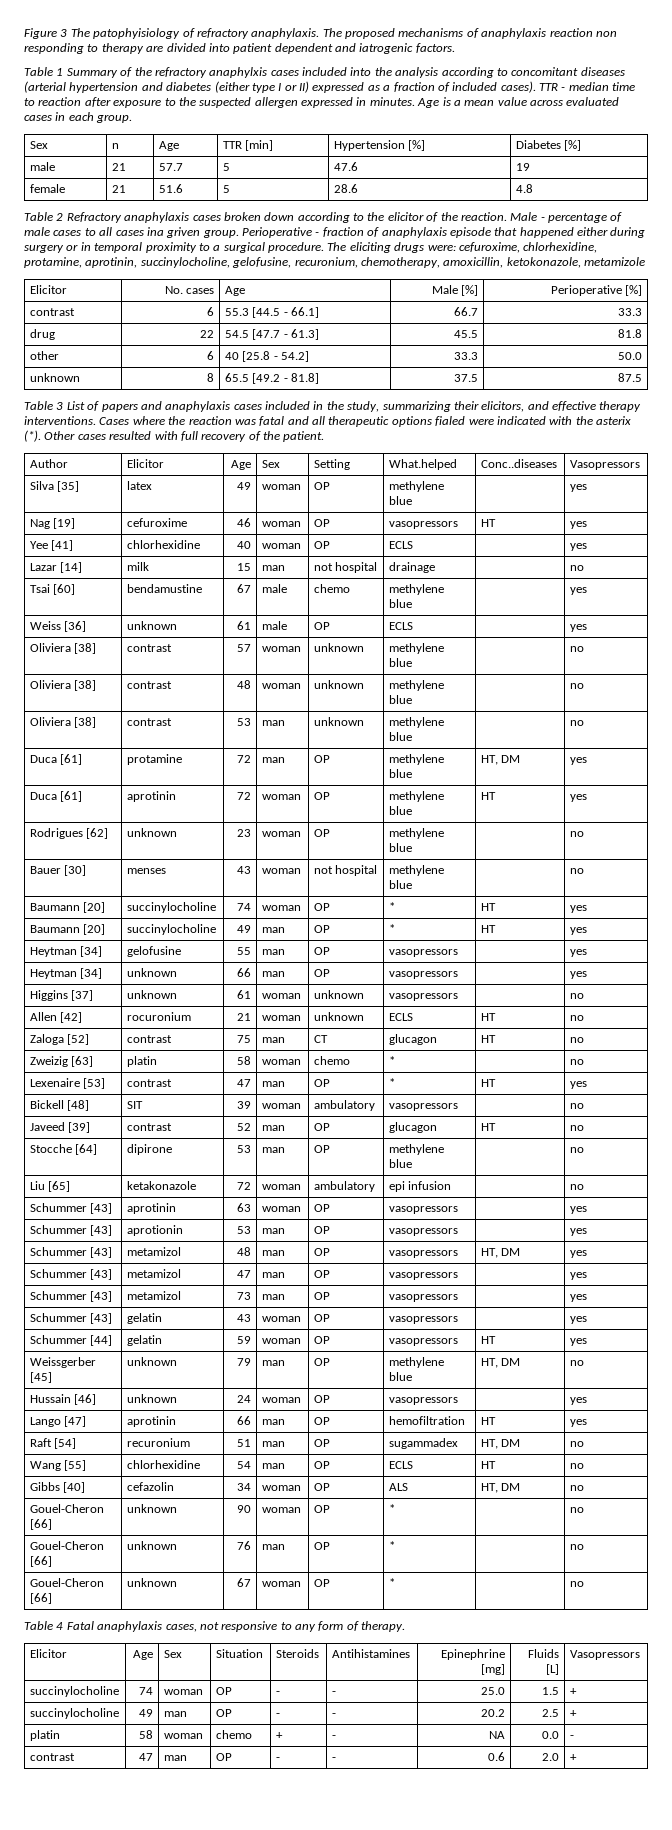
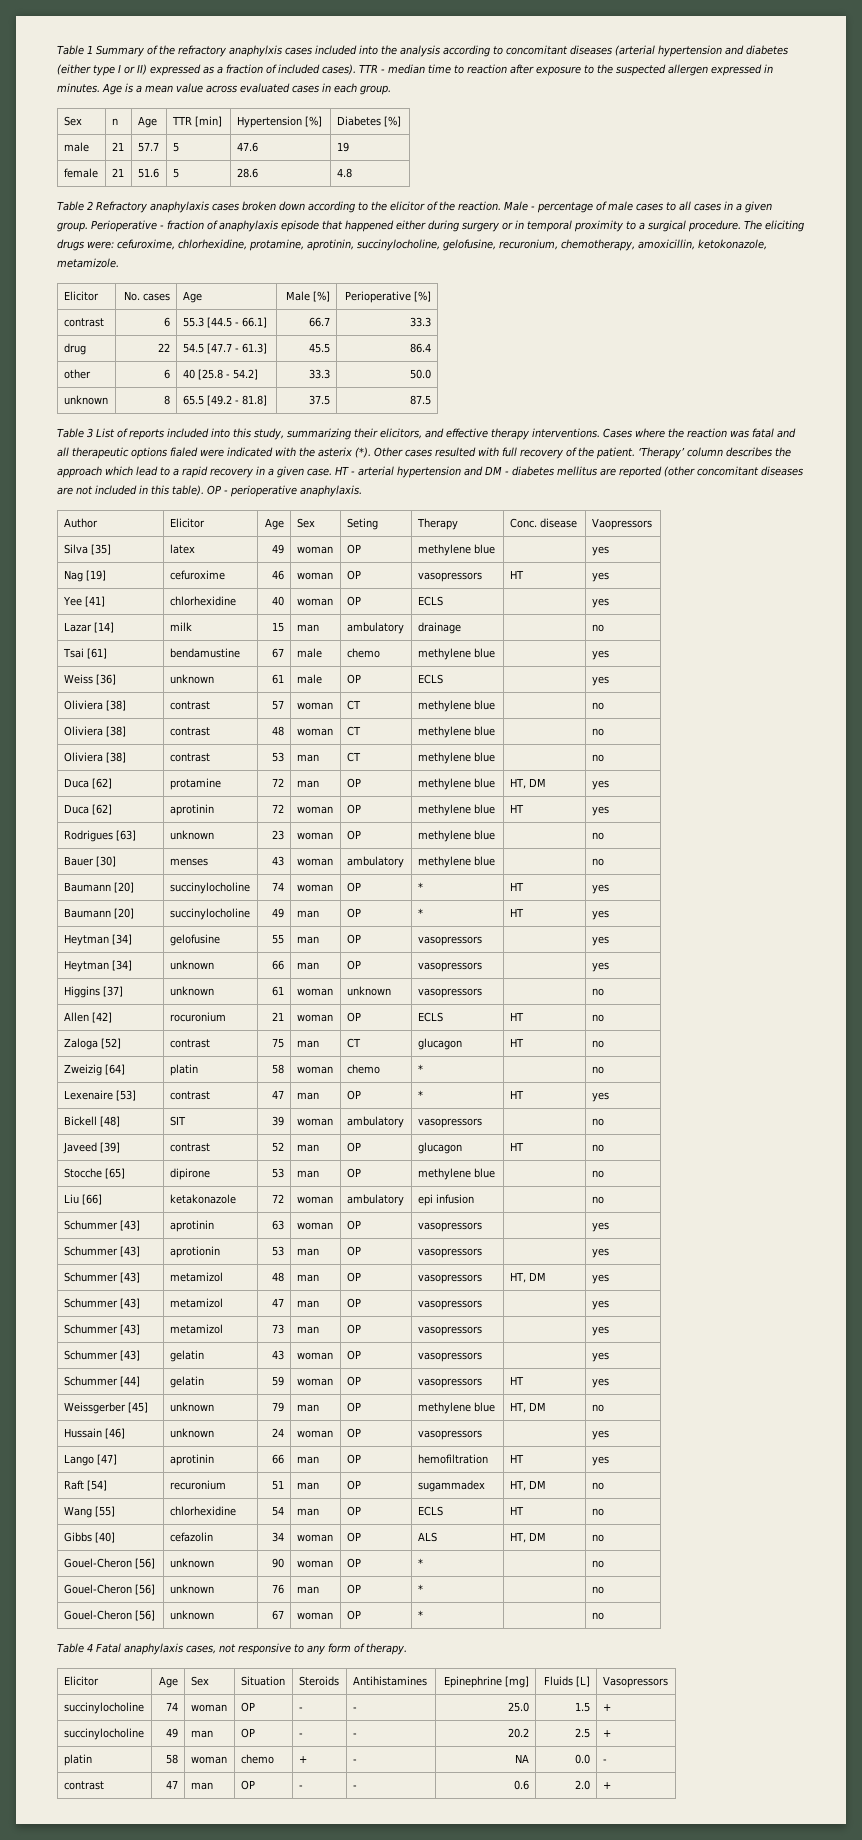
- Figure 3 The patophyisiology of refractory anaphylaxis. The proposed mechanisms of anaphylaxis reaction non responding to therapy are divided into patient dependent and iatrogenic factors.
- Male - percentage of male cases to all cases ina griven group.
+ Male - percentage of male cases to all cases in a given group.
- The eliciting drugs were: cefuroxime, chlorhexidine, protamine, aprotinin, succinylocholine, gelofusine, recuronium, chemotherapy, amoxicillin, ketokonazole, metamizole
+ The eliciting drugs were: cefuroxime, chlorhexidine, protamine, aprotinin, succinylocholine, gelofusine, recuronium, chemotherapy, amoxicillin, ketokonazole, metamizole.
- drug | 22 | 54.5 [47.7 - 61.3] | 45.5 | 81.8
+ drug | 22 | 54.5 [47.7 - 61.3] | 45.5 | 86.4
- Table 3 List of papers and anaphylaxis cases included in the study, summarizing their elicitors, and effective therapy interventions.
+ Table 3 List of reports included into this study, summarizing their elicitors, and effective therapy interventions.
+ ‘Therapy’ column describes the approach which lead to a rapid recovery in a given case. HT - arterial hypertension and DM - diabetes mellitus are reported (other concomitant diseases are not included in this table). OP - perioperative anaphylaxis.
- Author | Elicitor | Age | Sex | Setting | What.helped | Conc..diseases | Vasopressors
+ Author | Elicitor | Age | Sex | Seting | Therapy | Conc. disease | Vaopressors
- Lazar [14] | milk | 15 | man | not hospital | drainage | | no
+ Lazar [14] | milk | 15 | man | ambulatory | drainage | | no
- Tsai [60] | bendamustine | 67 | male | chemo | methylene blue | | yes
+ Tsai [61] | bendamustine | 67 | male | chemo | methylene blue | | yes
- Oliviera [38] | contrast | 57 | woman | unknown | methylene blue | | no
+ Oliviera [38] | contrast | 57 | woman | CT | methylene blue | | no
- Oliviera [38] | contrast | 48 | woman | unknown | methylene blue | | no
+ Oliviera [38] | contrast | 48 | woman | CT | methylene blue | | no
- Oliviera [38] | contrast | 53 | man | unknown | methylene blue | | no
+ Oliviera [38] | contrast | 53 | man | CT | methylene blue | | no
- Duca [61] | protamine | 72 | man | OP | methylene blue | HT, DM | yes
+ Duca [62] | protamine | 72 | man | OP | methylene blue | HT, DM | yes
- Duca [61] | aprotinin | 72 | woman | OP | methylene blue | HT | yes
+ Duca [62] | aprotinin | 72 | woman | OP | methylene blue | HT | yes
- Rodrigues [62] | unknown | 23 | woman | OP | methylene blue | | no
+ Rodrigues [63] | unknown | 23 | woman | OP | methylene blue | | no
- Bauer [30] | menses | 43 | woman | not hospital | methylene blue | | no
+ Bauer [30] | menses | 43 | woman | ambulatory | methylene blue | | no
- Allen [42] | rocuronium | 21 | woman | unknown | ECLS | HT | no
+ Allen [42] | rocuronium | 21 | woman | OP | ECLS | HT | no
- Zweizig [63] | platin | 58 | woman | chemo | * | | no
+ Zweizig [64] | platin | 58 | woman | chemo | * | | no
- Stocche [64] | dipirone | 53 | man | OP | methylene blue | | no
+ Stocche [65] | dipirone | 53 | man | OP | methylene blue | | no
- Liu [65] | ketakonazole | 72 | woman | ambulatory | epi infusion | | no
+ Liu [66] | ketakonazole | 72 | woman | ambulatory | epi infusion | | no
- Gouel-Cheron [66] | unknown | 90 | woman | OP | * | | no
+ Gouel-Cheron [56] | unknown | 90 | woman | OP | * | | no
- Gouel-Cheron [66] | unknown | 76 | man | OP | * | | no
+ Gouel-Cheron [56] | unknown | 76 | man | OP | * | | no
- Gouel-Cheron [66] | unknown | 67 | woman | OP | * | | no
+ Gouel-Cheron [56] | unknown | 67 | woman | OP | * | | no

